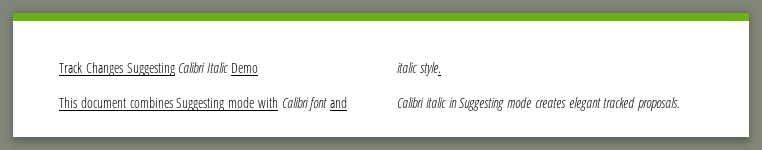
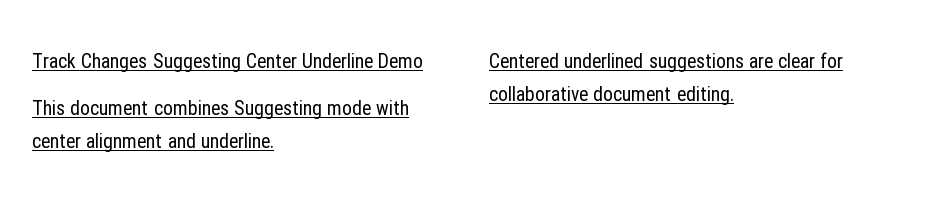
- Track Changes Suggesting Calibri Italic Demo
+ Track Changes Suggesting Center Underline Demo
- This document combines Suggesting mode with Calibri font and italic style.
- Calibri italic in Suggesting mode creates elegant tracked proposals.
+ This document combines Suggesting mode with center alignment and underline.
+ Centered underlined suggestions are clear for collaborative document editing.

